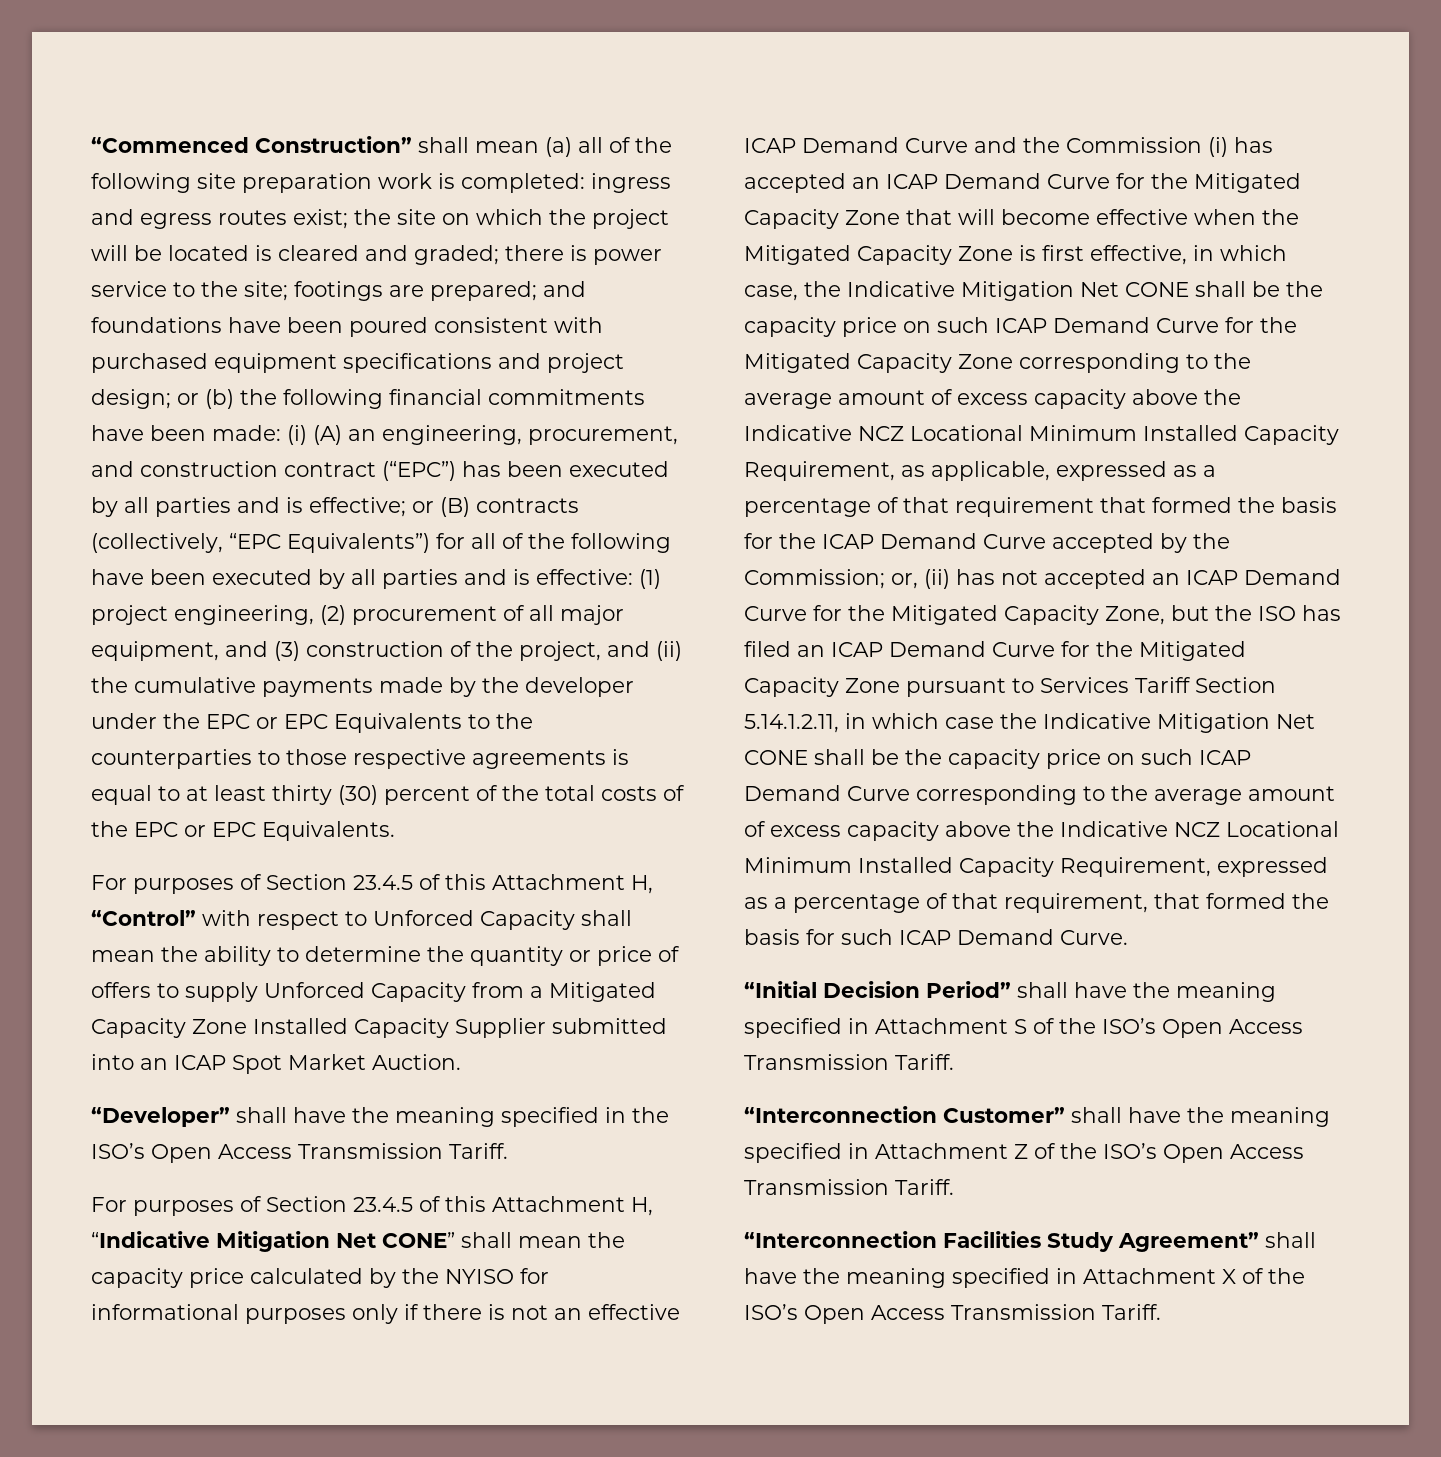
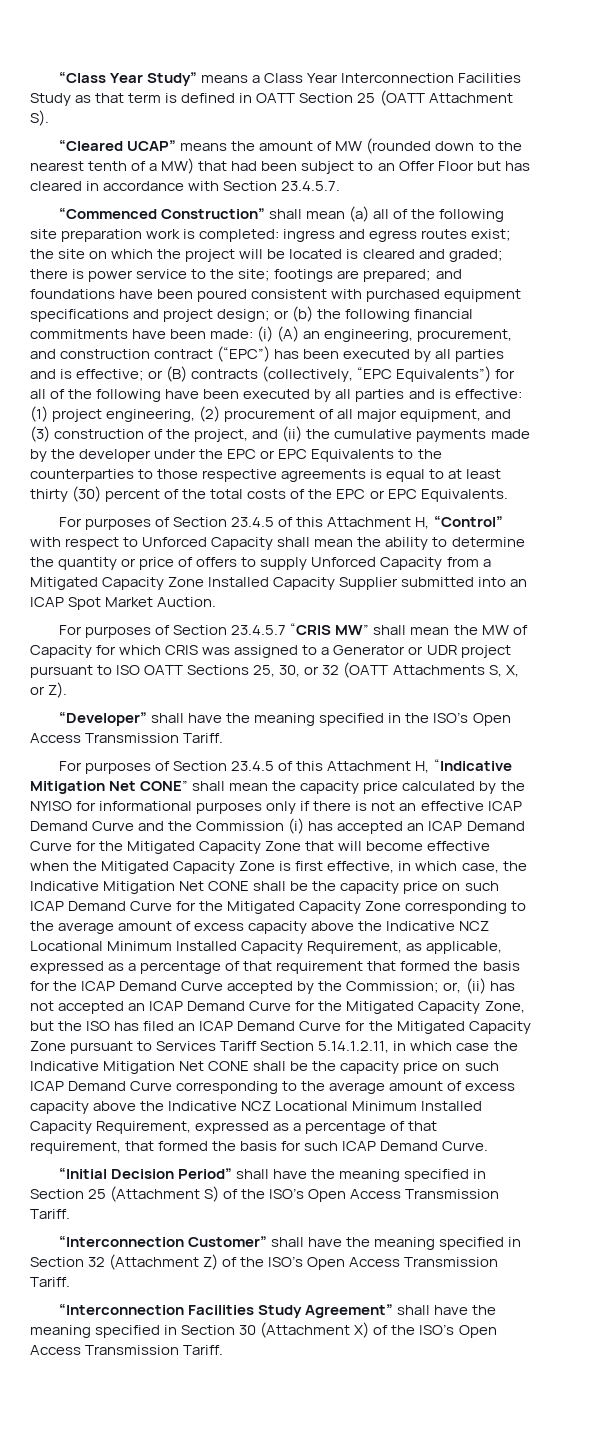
+ “Class Year Study” means a Class Year Interconnection Facilities Study as that term is defined in OATT Section 25 (OATT Attachment S).
+ “Cleared UCAP” means the amount of MW (rounded down to the nearest tenth of a MW) that had been subject to an Offer Floor but has cleared in accordance with Section 23.4.5.7.
+ For purposes of Section 23.4.5.7 “CRIS MW” shall mean the MW of Capacity for which CRIS was assigned to a Generator or UDR project pursuant to ISO OATT Sections 25, 30, or 32 (OATT Attachments S, X, or Z).
- “Initial Decision Period” shall have the meaning specified in Attachment S of the ISO’s Open Access Transmission Tariff.
+ “Initial Decision Period” shall have the meaning specified in Section 25 (Attachment S) of the ISO’s Open Access Transmission Tariff.
- “Interconnection Customer” shall have the meaning specified in Attachment Z of the ISO’s Open Access Transmission Tariff.
+ “Interconnection Customer” shall have the meaning specified in Section 32 (Attachment Z) of the ISO’s Open Access Transmission Tariff.
- “Interconnection Facilities Study Agreement” shall have the meaning specified in Attachment X of the ISO’s Open Access Transmission Tariff.
+ “Interconnection Facilities Study Agreement” shall have the meaning specified in Section 30 (Attachment X) of the ISO’s Open Access Transmission Tariff.

